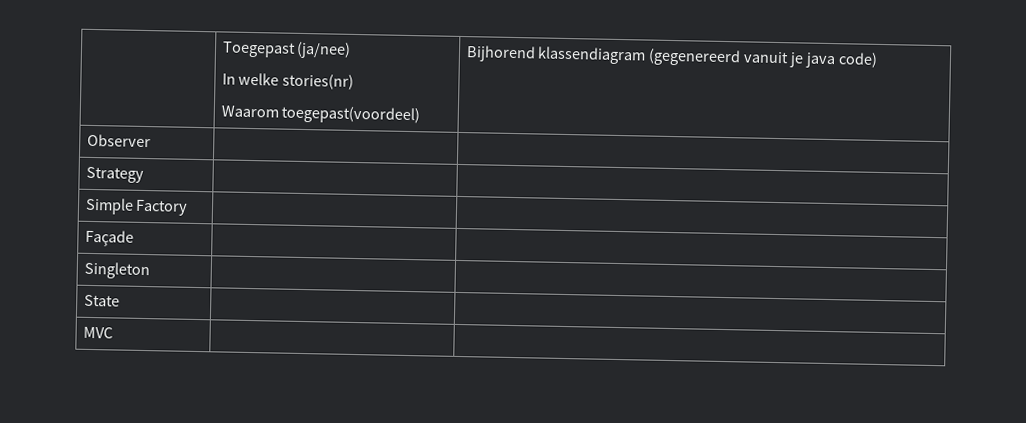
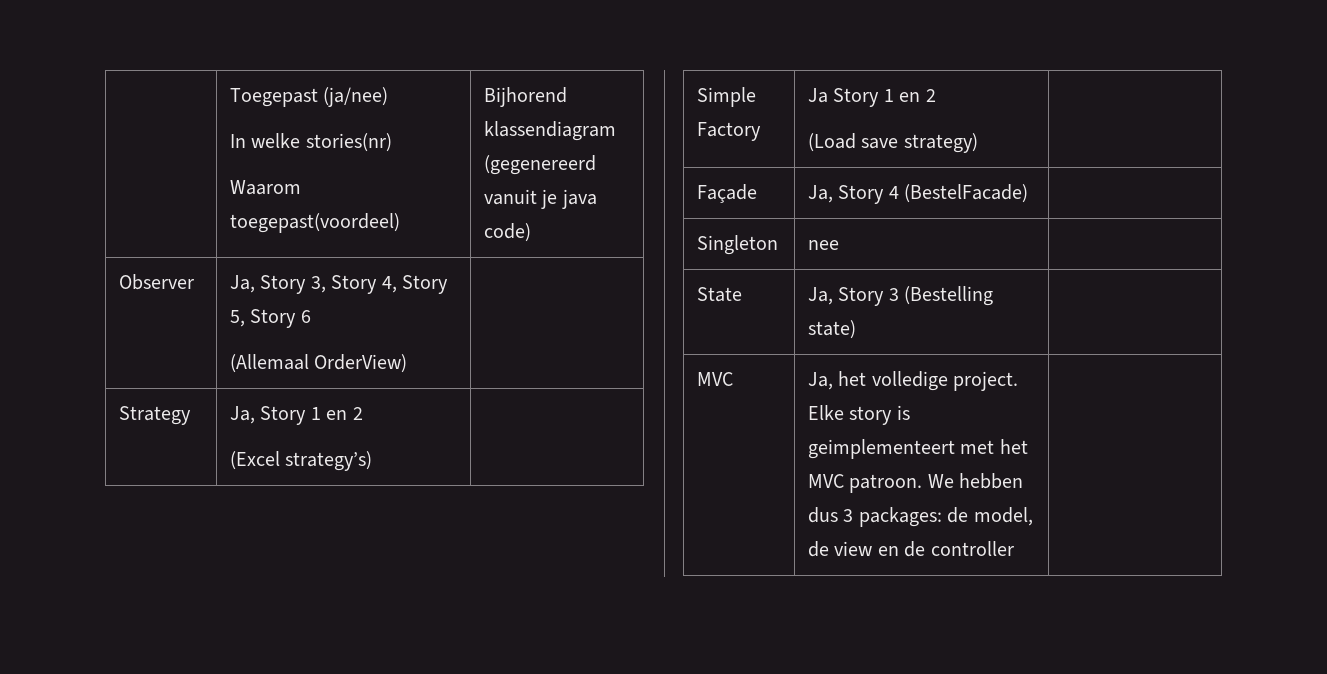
- Observer | |
- Strategy | |
- Simple Factory | |
- Façade | |
+ Observer | Ja, Story 3, Story 4, Story 5, Story 6
+ (Allemaal OrderView) |
+ Strategy | Ja, Story 1 en 2
+ (Excel strategy’s) |
+ Simple Factory | Ja Story 1 en 2
+ (Load save strategy) |
+ Façade | Ja, Story 4 (BestelFacade) |
- Singleton | |
+ Singleton | nee |
- State | |
- MVC | |
+ State | Ja, Story 3 (Bestelling state) |
+ MVC | Ja, het volledige project. Elke story is geimplementeert met het MVC patroon. We hebben dus 3 packages: de model, de view en de controller |

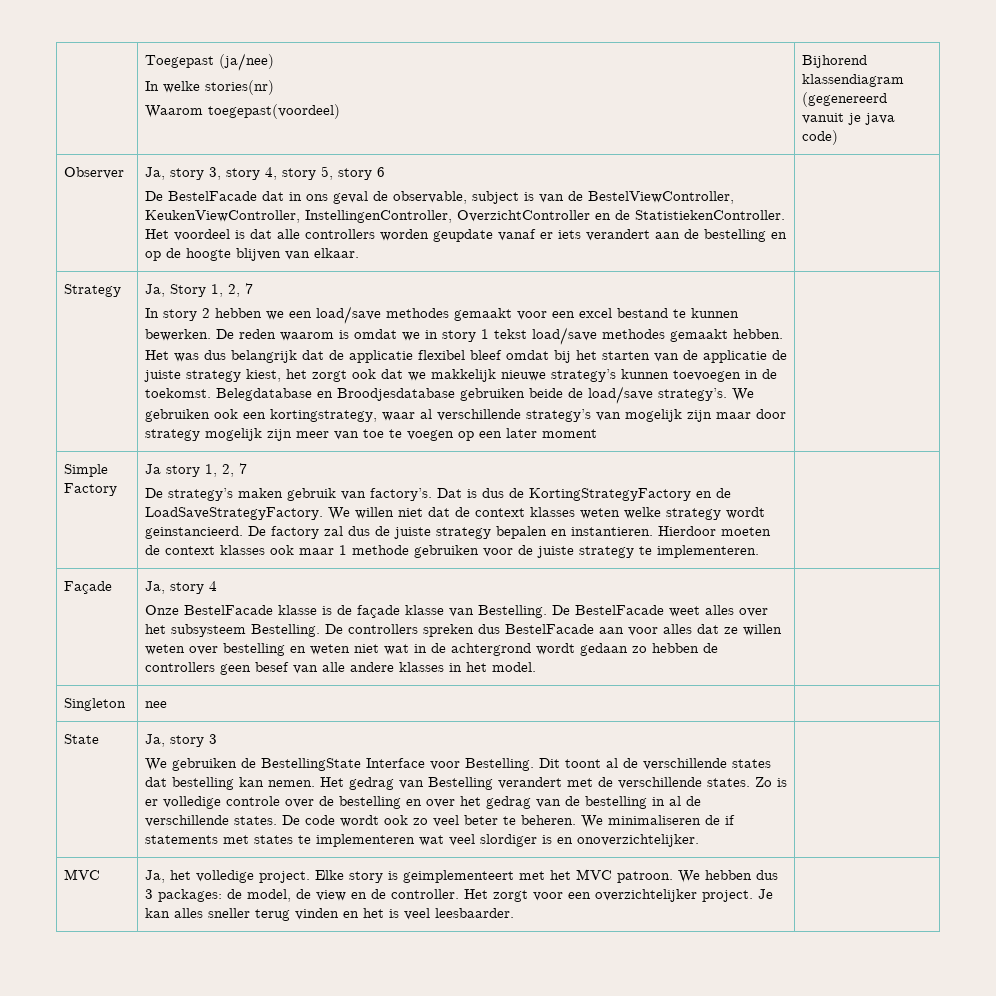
- Ja, Story 3, Story 4, Story 5, Story 6
- (Allemaal OrderView) |
- Strategy | Ja, Story 1 en 2
- (Excel strategy’s) |
- Simple Factory | Ja Story 1 en 2
- (Load save strategy) |
+ Ja, story 3, story 4, story 5, story 6
+ De BestelFacade dat in ons geval de observable, subject is van de BestelViewController, KeukenViewController, InstellingenController, OverzichtController en de StatistiekenController. Het voordeel is dat alle controllers worden geupdate vanaf er iets verandert aan de bestelling en op de hoogte blijven van elkaar. |
+ Strategy | Ja, Story 1, 2, 7
+ In story 2 hebben we een load/save methodes gemaakt voor een excel bestand te kunnen bewerken. De reden waarom is omdat we in story 1 tekst load/save methodes gemaakt hebben. Het was dus belangrijk dat de applicatie flexibel bleef omdat bij het starten van de applicatie de juiste strategy kiest, het zorgt ook dat we makkelijk nieuwe strategy’s kunnen toevoegen in de toekomst. Belegdatabase en Broodjesdatabase gebruiken beide de load/save strategy’s. We gebruiken ook een kortingstrategy, waar al verschillende strategy’s van mogelijk zijn maar door strategy mogelijk zijn meer van toe te voegen op een later moment |
+ Simple Factory | Ja story 1, 2, 7
+ De strategy’s maken gebruik van factory’s. Dat is dus de KortingStrategyFactory en de LoadSaveStrategyFactory. We willen niet dat de context klasses weten welke strategy wordt geinstancieerd. De factory zal dus de juiste strategy bepalen en instantieren. Hierdoor moeten de context klasses ook maar 1 methode gebruiken voor de juiste strategy te implementeren.
- Ja, Story 4 (BestelFacade)
+ Ja, story 4
+ Onze BestelFacade klasse is de façade klasse van Bestelling. De BestelFacade weet alles over het subsysteem Bestelling. De controllers spreken dus BestelFacade aan voor alles dat ze willen weten over bestelling en weten niet wat in de achtergrond wordt gedaan zo hebben de controllers geen besef van alle andere klasses in het model.
- Ja, Story 3 (Bestelling state)
+ Ja, story 3
+ We gebruiken de BestellingState Interface voor Bestelling. Dit toont al de verschillende states dat bestelling kan nemen. Het gedrag van Bestelling verandert met de verschillende states. Zo is er volledige controle over de bestelling en over het gedrag van de bestelling in al de verschillende states. De code wordt ook zo veel beter te beheren. We minimaliseren de if statements met states te implementeren wat veel slordiger is en onoverzichtelijker.
- We hebben dus 3 packages: de model, de view en de controller
+ We hebben dus 3 packages: de model, de view en de controller. Het zorgt voor een overzichtelijker project. Je kan alles sneller terug vinden en het is veel leesbaarder.

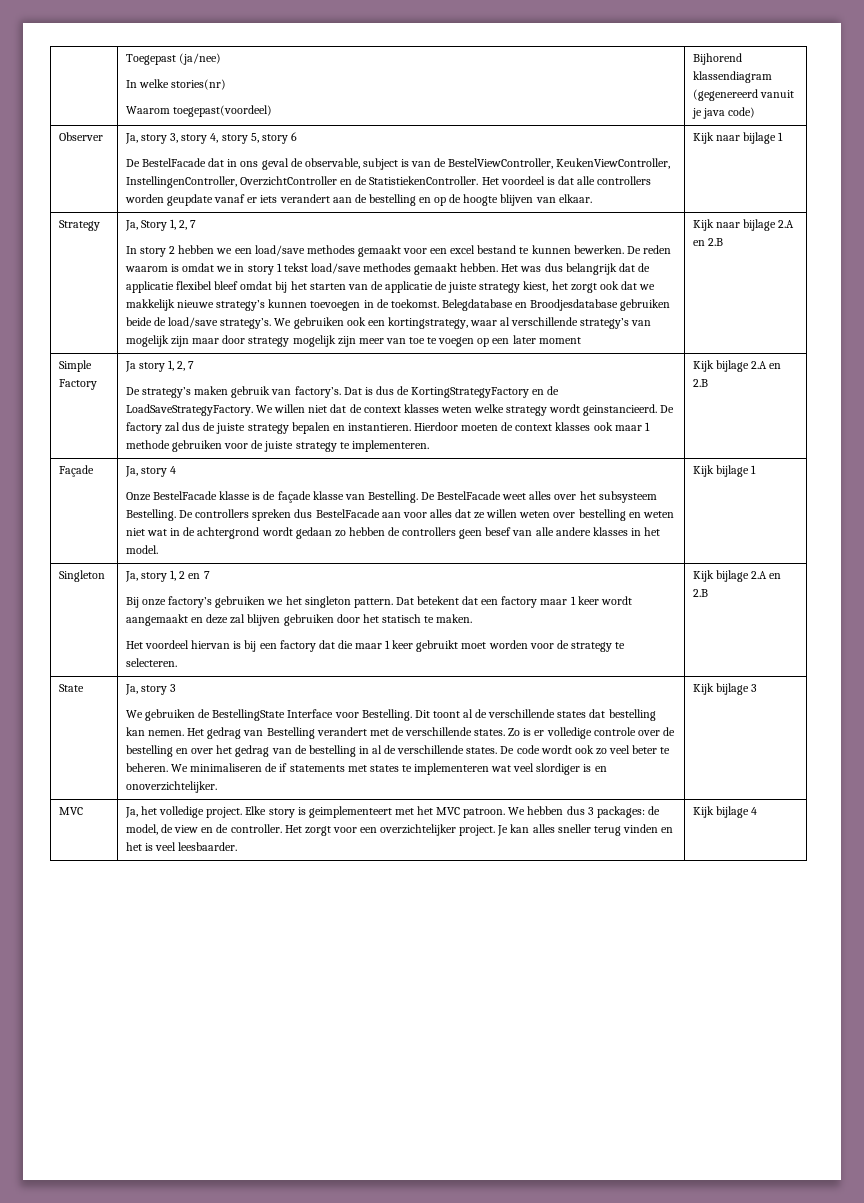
+ Kijk naar bijlage 1
+ Kijk naar bijlage 2.A en 2.B
- Hierdoor moeten de context klasses ook maar 1 methode gebruiken voor de juiste strategy te implementeren.
+ Hierdoor moeten de context klasses ook maar 1 methode gebruiken voor de juiste strategy te implementeren. | Kijk bijlage 2.A en 2.B
- Singleton | nee |
+ Kijk bijlage 1
+ Singleton | Ja, story 1, 2 en 7
+ Bij onze factory’s gebruiken we het singleton pattern. Dat betekent dat een factory maar 1 keer wordt aangemaakt en deze zal blijven gebruiken door het statisch te maken.
+ Het voordeel hiervan is bij een factory dat die maar 1 keer gebruikt moet worden voor de strategy te selecteren. | Kijk bijlage 2.A en 2.B
+ Kijk bijlage 3
+ Kijk bijlage 4

